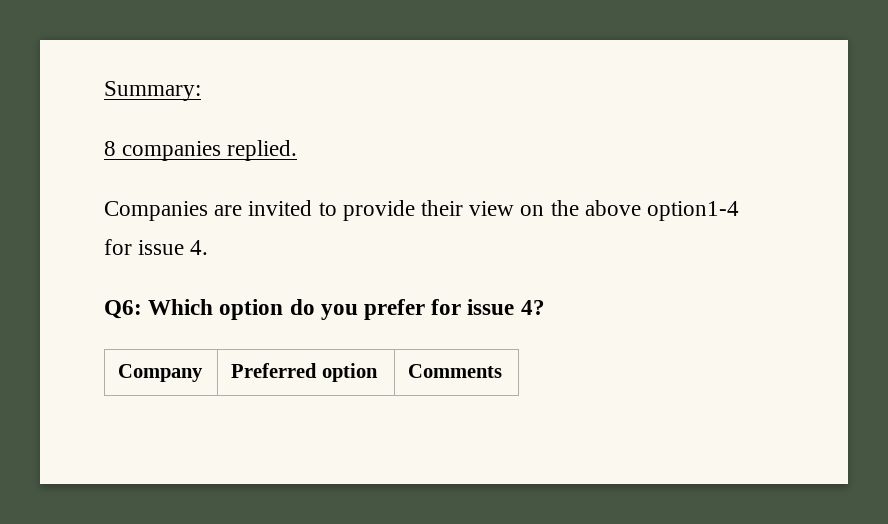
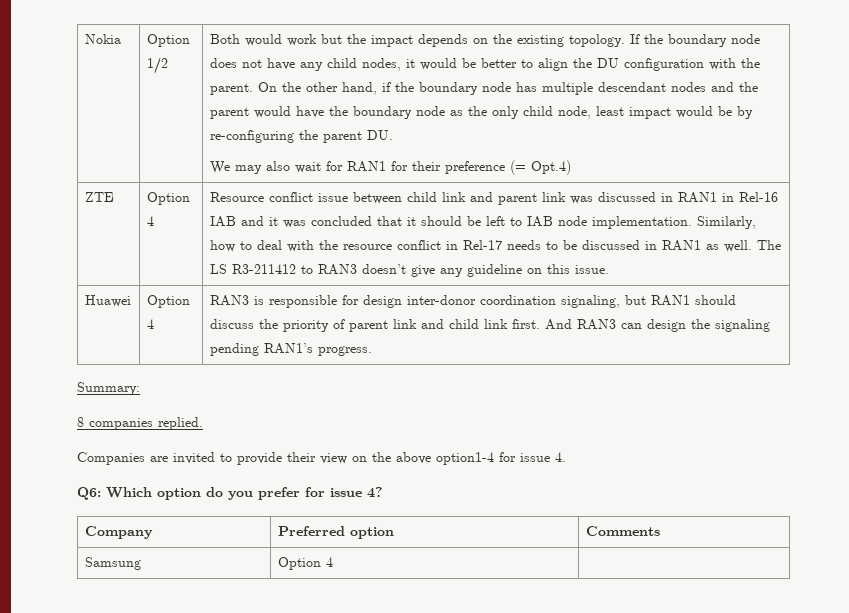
+ Nokia | Option 1/2 | Both would work but the impact depends on the existing topology. If the boundary node does not have any child nodes, it would be better to align the DU configuration with the parent. On the other hand, if the boundary node has multiple descendant nodes and the parent would have the boundary node as the only child node, least impact would be by re-configuring the parent DU.
+ We may also wait for RAN1 for their preference (= Opt.4)
+ ZTE | Option 4 | Resource conflict issue between child link and parent link was discussed in RAN1 in Rel-16 IAB and it was concluded that it should be left to IAB node implementation. Similarly, how to deal with the resource conflict in Rel-17 needs to be discussed in RAN1 as well. The LS R3-211412 to RAN3 doesn’t give any guideline on this issue.
+ Huawei | Option 4 | RAN3 is responsible for design inter-donor coordination signaling, but RAN1 should discuss the priority of parent link and child link first. And RAN3 can design the signaling pending RAN1’s progress.
+ Samsung | Option 4 |

